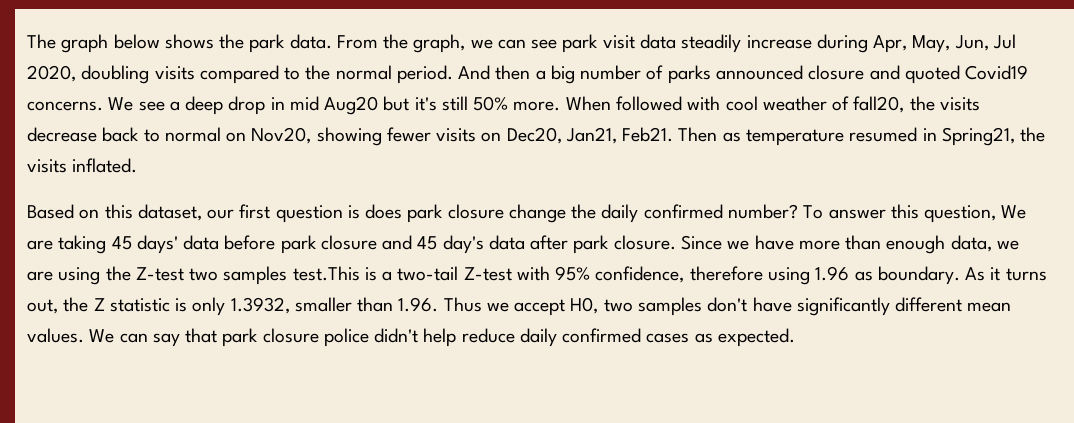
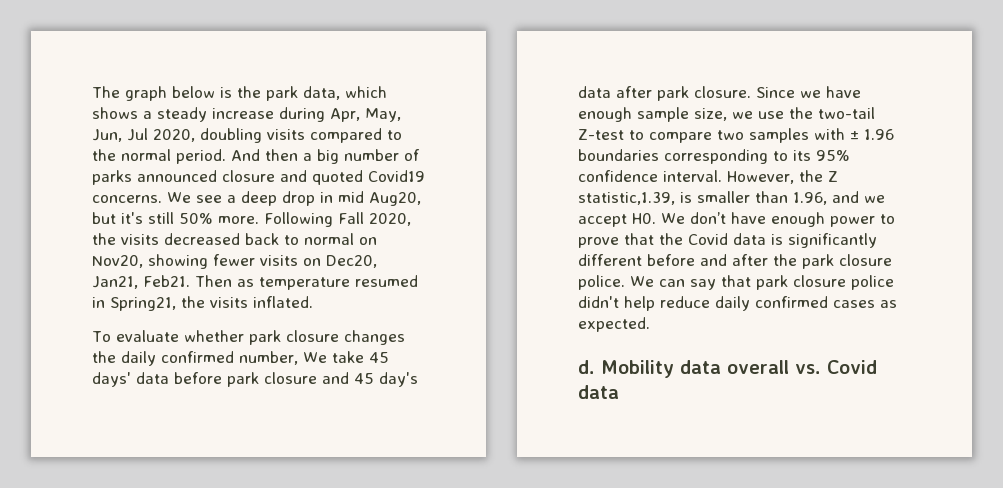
- The graph below shows the park data. From the graph, we can see park visit data steadily increase during Apr, May, Jun, Jul 2020, doubling visits compared to the normal period.
+ The graph below is the park data, which shows a steady increase during Apr, May, Jun, Jul 2020, doubling visits compared to the normal period.
- We see a deep drop in mid Aug20 but it's still 50% more.
+ We see a deep drop in mid Aug20, but it's still 50% more.
- When followed with cool weather of fall20, the visits decrease back to normal on Nov20, showing fewer visits on Dec20, Jan21, Feb21.
+ Following Fall 2020, the visits decreased back to normal on Nov20, showing fewer visits on Dec20, Jan21, Feb21.
- Based on this dataset, our first question is does park closure change the daily confirmed number? To answer this question, We are taking 45 days' data before park closure and 45 day's data after park closure.
+ To evaluate whether park closure changes the daily confirmed number, We take 45 days' data before park closure and 45 day's data after park closure.
- Since we have more than enough data, we are using the Z-test two samples test.This is a two-tail Z-test with 95% confidence, therefore using 1.96 as boundary. As it turns out, the Z statistic is only 1.3932, smaller than 1.96. Thus we accept H0, two samples don't have significantly different mean values.
+ Since we have enough sample size, we use the two-tail Z-test to compare two samples with ± 1.96 boundaries corresponding to its 95% confidence interval. However, the Z statistic,1.39, is smaller than 1.96, and we accept H0. We don’t have enough power to prove that the Covid data is significantly different before and after the park closure police.
+ d. Mobility data overall vs. Covid data

